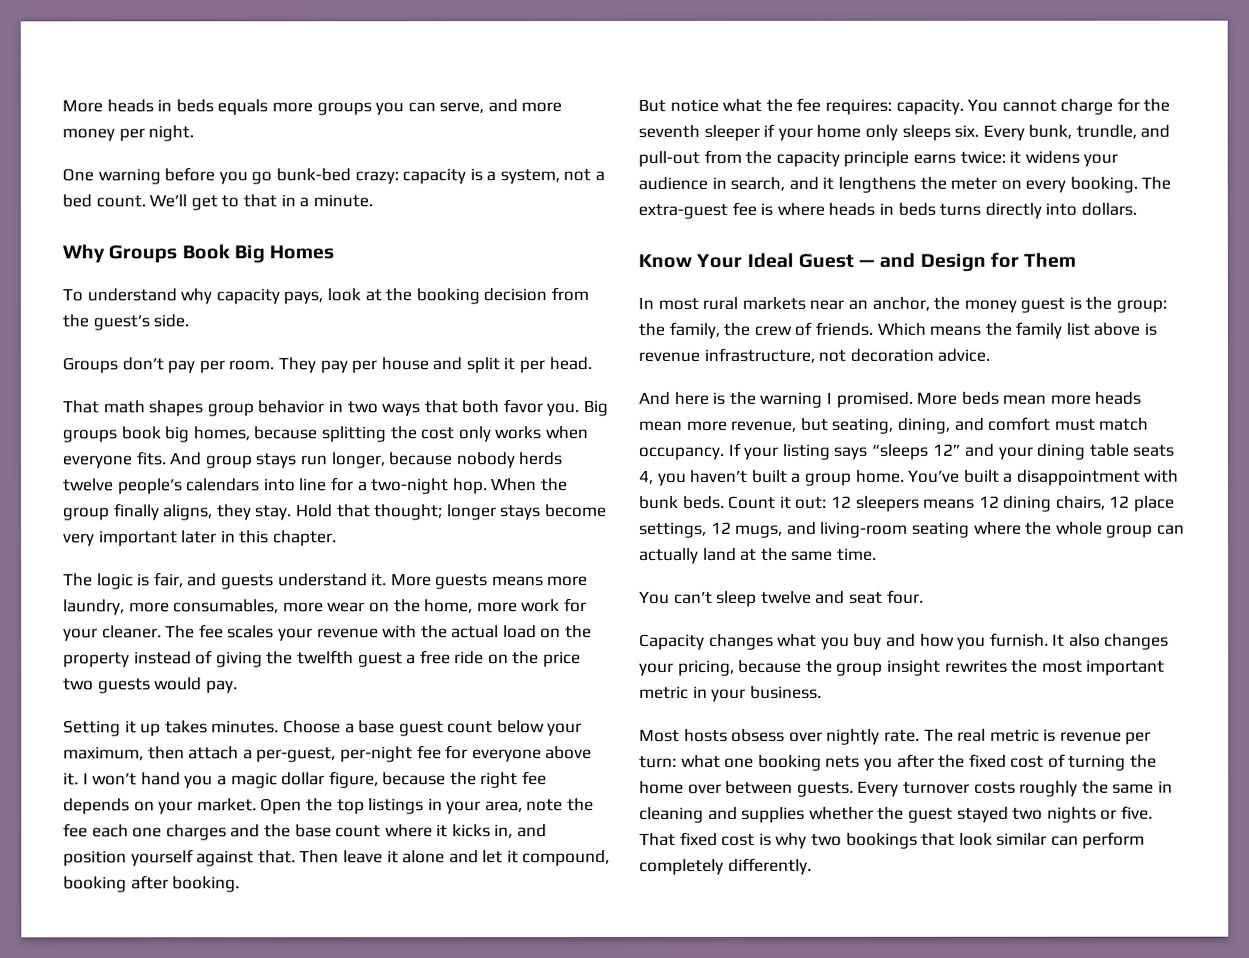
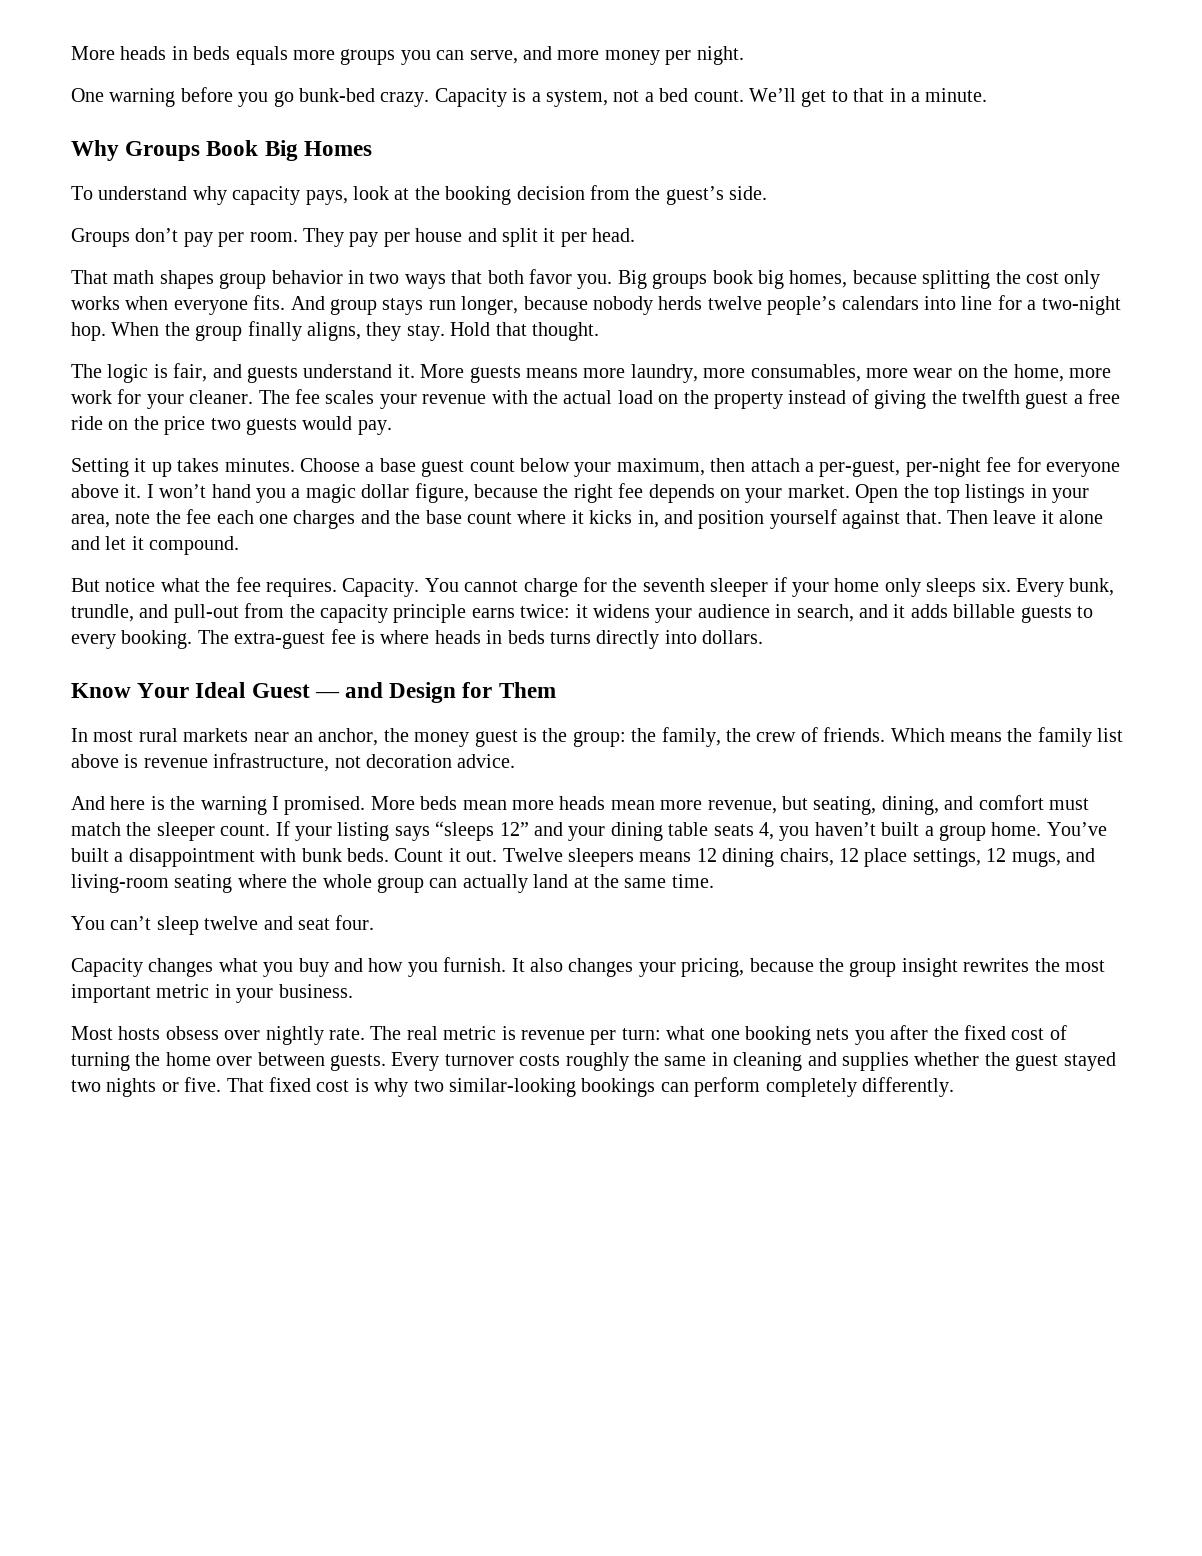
- One warning before you go bunk-bed crazy: capacity is a system, not a bed count.
+ One warning before you go bunk-bed crazy. Capacity is a system, not a bed count.
- Hold that thought; longer stays become very important later in this chapter.
+ Hold that thought.
- Then leave it alone and let it compound, booking after booking.
+ Then leave it alone and let it compound.
- But notice what the fee requires: capacity.
+ But notice what the fee requires. Capacity.
- Every bunk, trundle, and pull-out from the capacity principle earns twice: it widens your audience in search, and it lengthens the meter on every booking.
+ Every bunk, trundle, and pull-out from the capacity principle earns twice: it widens your audience in search, and it adds billable guests to every booking.
- More beds mean more heads mean more revenue, but seating, dining, and comfort must match occupancy.
+ More beds mean more heads mean more revenue, but seating, dining, and comfort must match the sleeper count.
- Count it out: 12 sleepers means 12 dining chairs, 12 place settings, 12 mugs, and living-room seating where the whole group can actually land at the same time.
+ Count it out. Twelve sleepers means 12 dining chairs, 12 place settings, 12 mugs, and living-room seating where the whole group can actually land at the same time.
- That fixed cost is why two bookings that look similar can perform completely differently.
+ That fixed cost is why two similar-looking bookings can perform completely differently.

